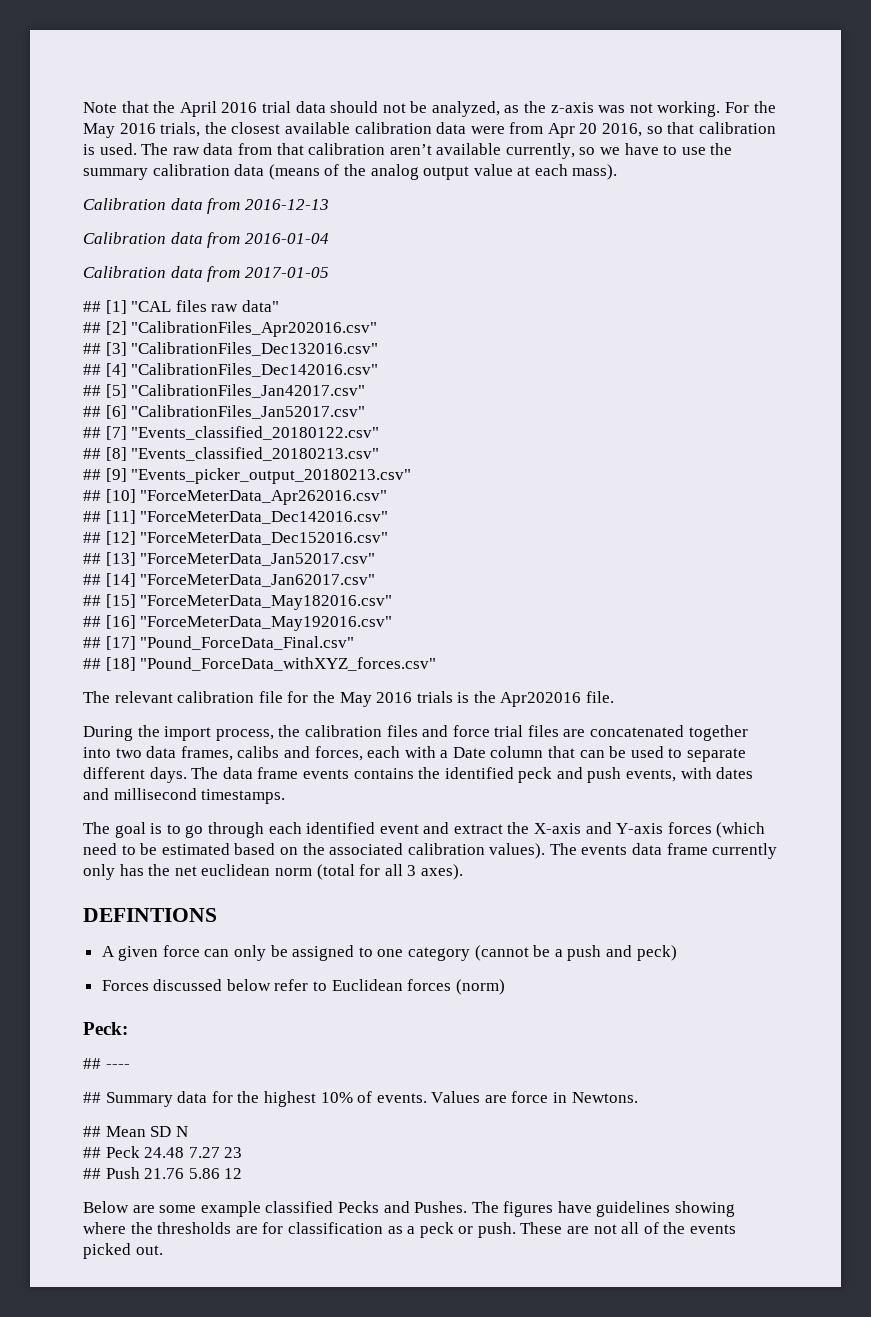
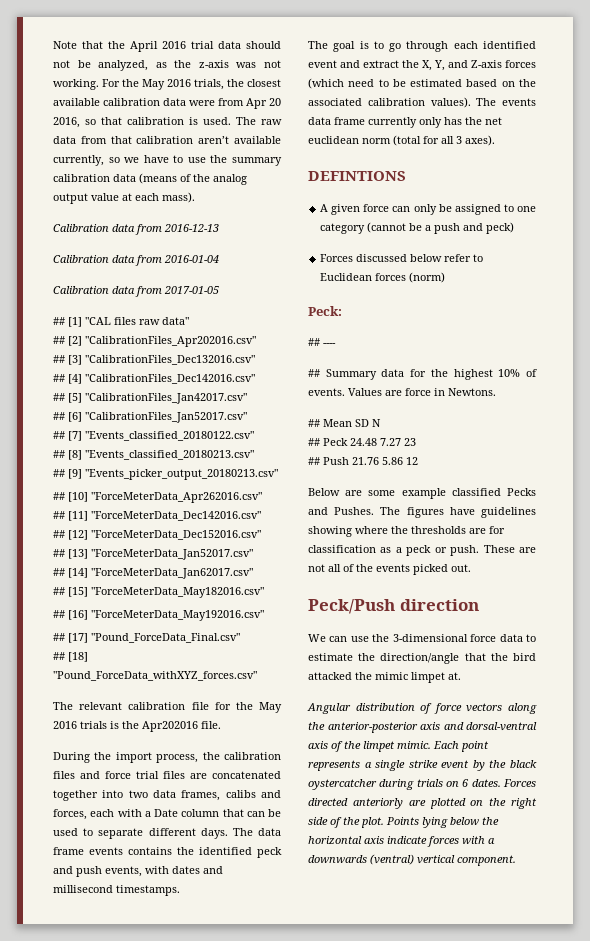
- The goal is to go through each identified event and extract the X-axis and Y-axis forces (which need to be estimated based on the associated calibration values).
+ The goal is to go through each identified event and extract the X, Y, and Z-axis forces (which need to be estimated based on the associated calibration values).
+ Peck/Push direction
+ We can use the 3-dimensional force data to estimate the direction/angle that the bird attacked the mimic limpet at.
+ Angular distribution of force vectors along the anterior-posterior axis and dorsal-ventral axis of the limpet mimic. Each point represents a single strike event by the black oystercatcher during trials on 6 dates. Forces directed anteriorly are plotted on the right side of the plot. Points lying below the horizontal axis indicate forces with a downwards (ventral) vertical component.

